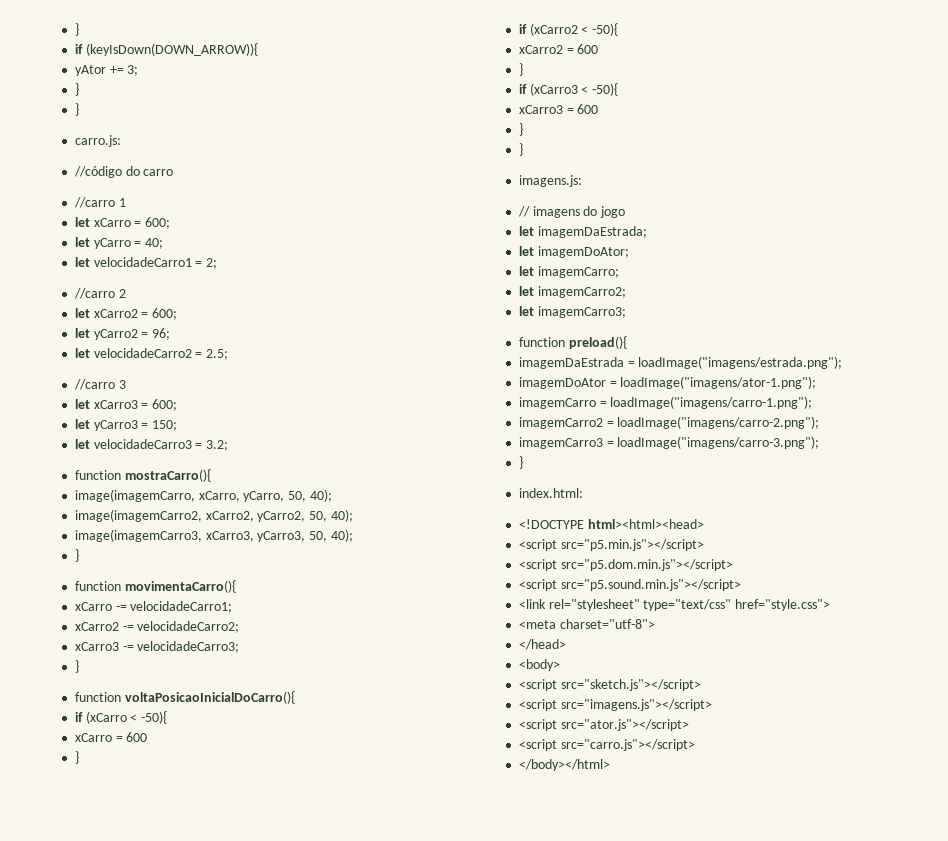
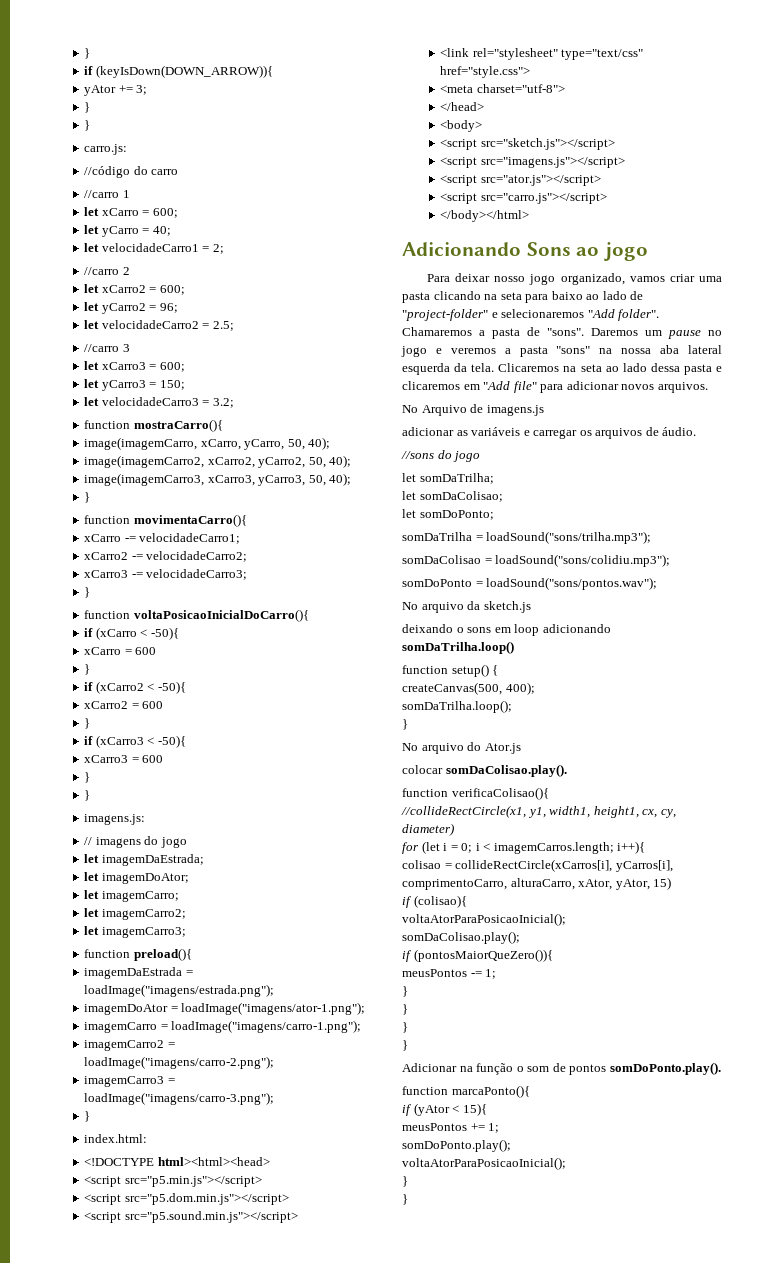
+ Adicionando Sons ao jogo
+ Para deixar nosso jogo organizado, vamos criar uma pasta clicando na seta para baixo ao lado de "project-folder" e selecionaremos "Add folder". Chamaremos a pasta de "sons". Daremos um pause no jogo e veremos a pasta "sons" na nossa aba lateral esquerda da tela. Clicaremos na seta ao lado dessa pasta e clicaremos em "Add file" para adicionar novos arquivos.
+ No Arquivo de imagens.js
+ adicionar as variáveis e carregar os arquivos de áudio.
+ //sons do jogo
+ let somDaTrilha;
+ let somDaColisao;
+ let somDoPonto;
+ somDaTrilha = loadSound("sons/trilha.mp3");
+ somDaColisao = loadSound("sons/colidiu.mp3");
+ somDoPonto = loadSound("sons/pontos.wav");
+ No arquivo da sketch.js
+ deixando o sons em loop adicionando somDaTrilha.loop()
+ function setup() {
+ createCanvas(500, 400);
+ somDaTrilha.loop();
+ }
+ No arquivo do Ator.js
+ colocar somDaColisao.play().
+ function verificaColisao(){
+ //collideRectCircle(x1, y1, width1, height1, cx, cy, diameter)
+ for (let i = 0; i < imagemCarros.length; i++){
+ colisao = collideRectCircle(xCarros[i], yCarros[i], comprimentoCarro, alturaCarro, xAtor, yAtor, 15)
+ if (colisao){
+ voltaAtorParaPosicaoInicial();
+ somDaColisao.play();
+ if (pontosMaiorQueZero()){
+ meusPontos -= 1;
+ }
+ }
+ }
+ }
+ Adicionar na função o som de pontos somDoPonto.play().
+ function marcaPonto(){
+ if (yAtor < 15){
+ meusPontos += 1;
+ somDoPonto.play();
+ voltaAtorParaPosicaoInicial();
+ }
+ }

